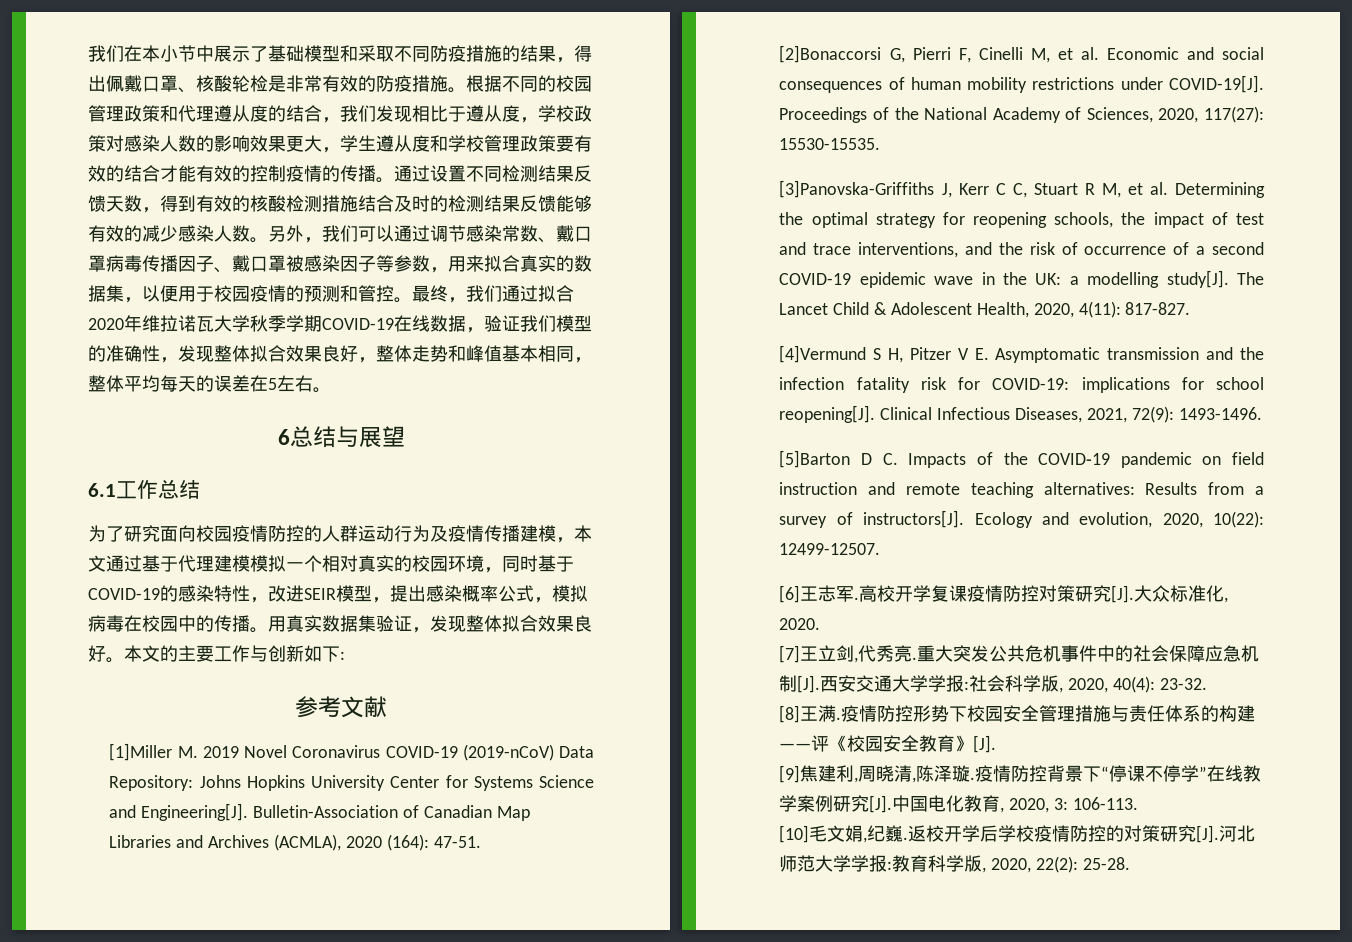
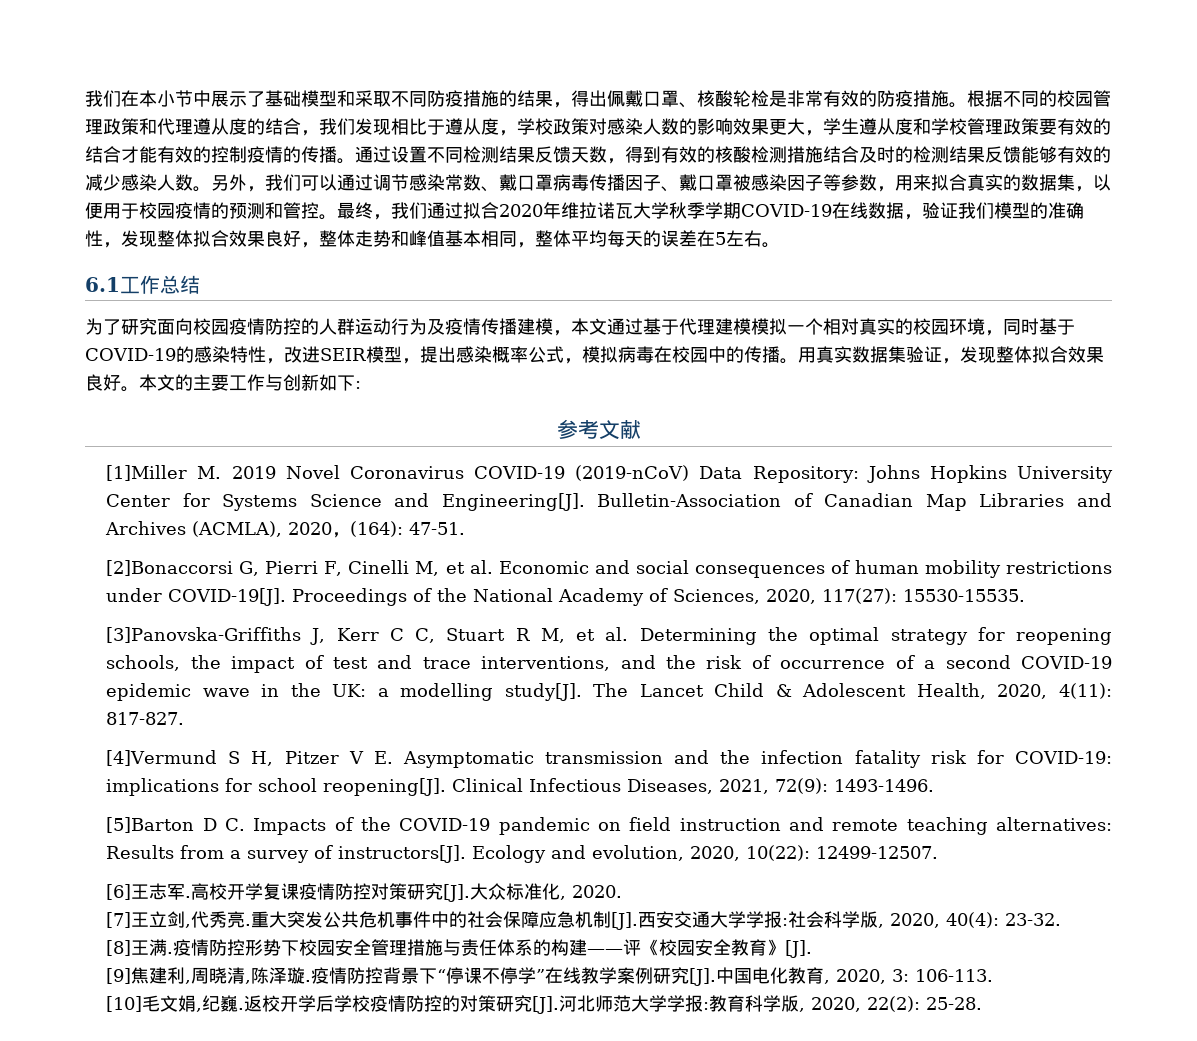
- 6总结与展望
- Bulletin-Association of Canadian Map Libraries and Archives (ACMLA), 2020 (164): 47-51.
+ Bulletin-Association of Canadian Map Libraries and Archives (ACMLA), 2020，(164): 47-51.

